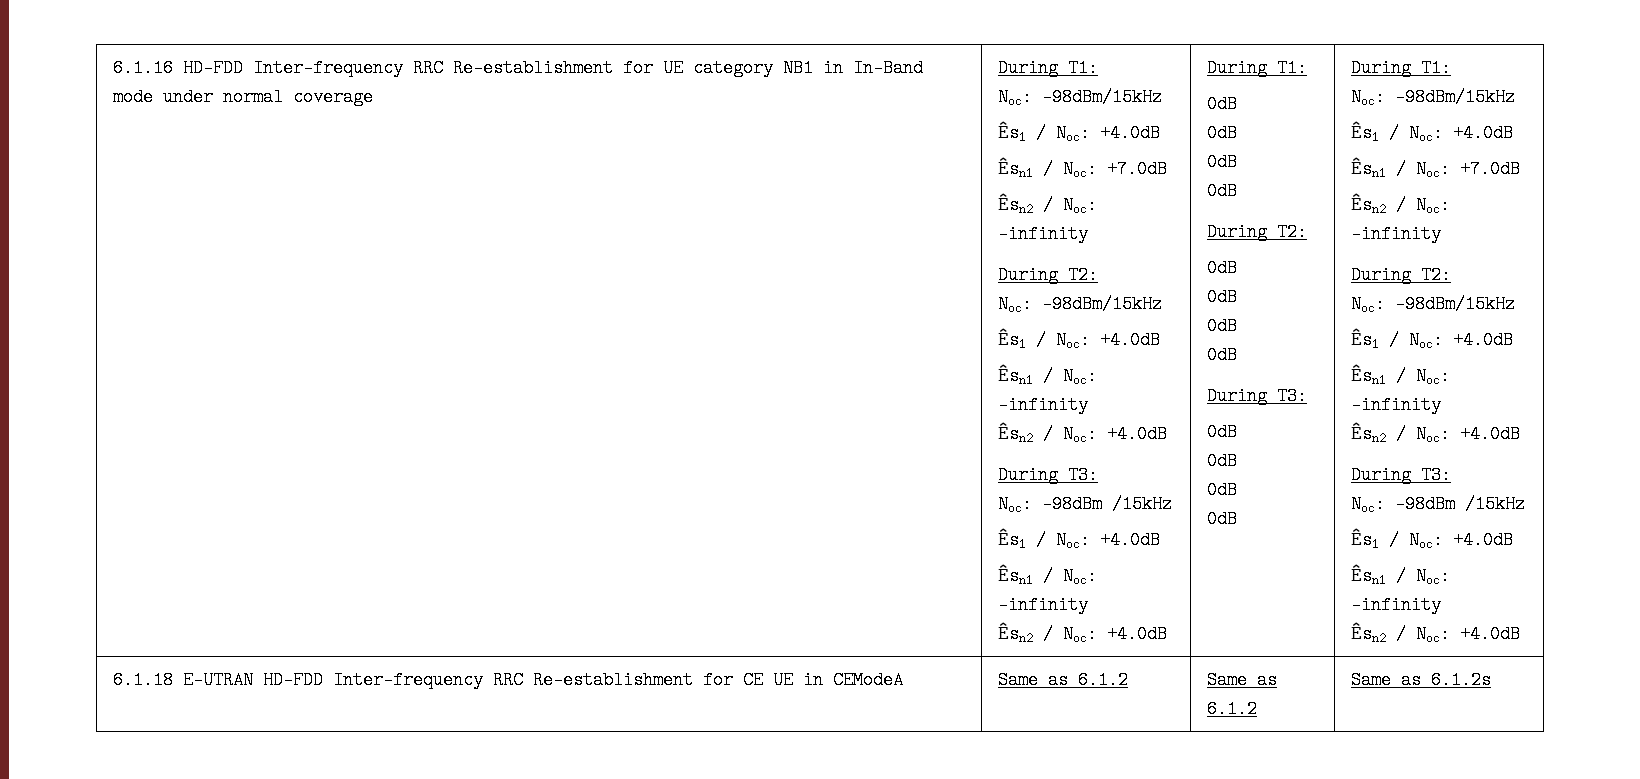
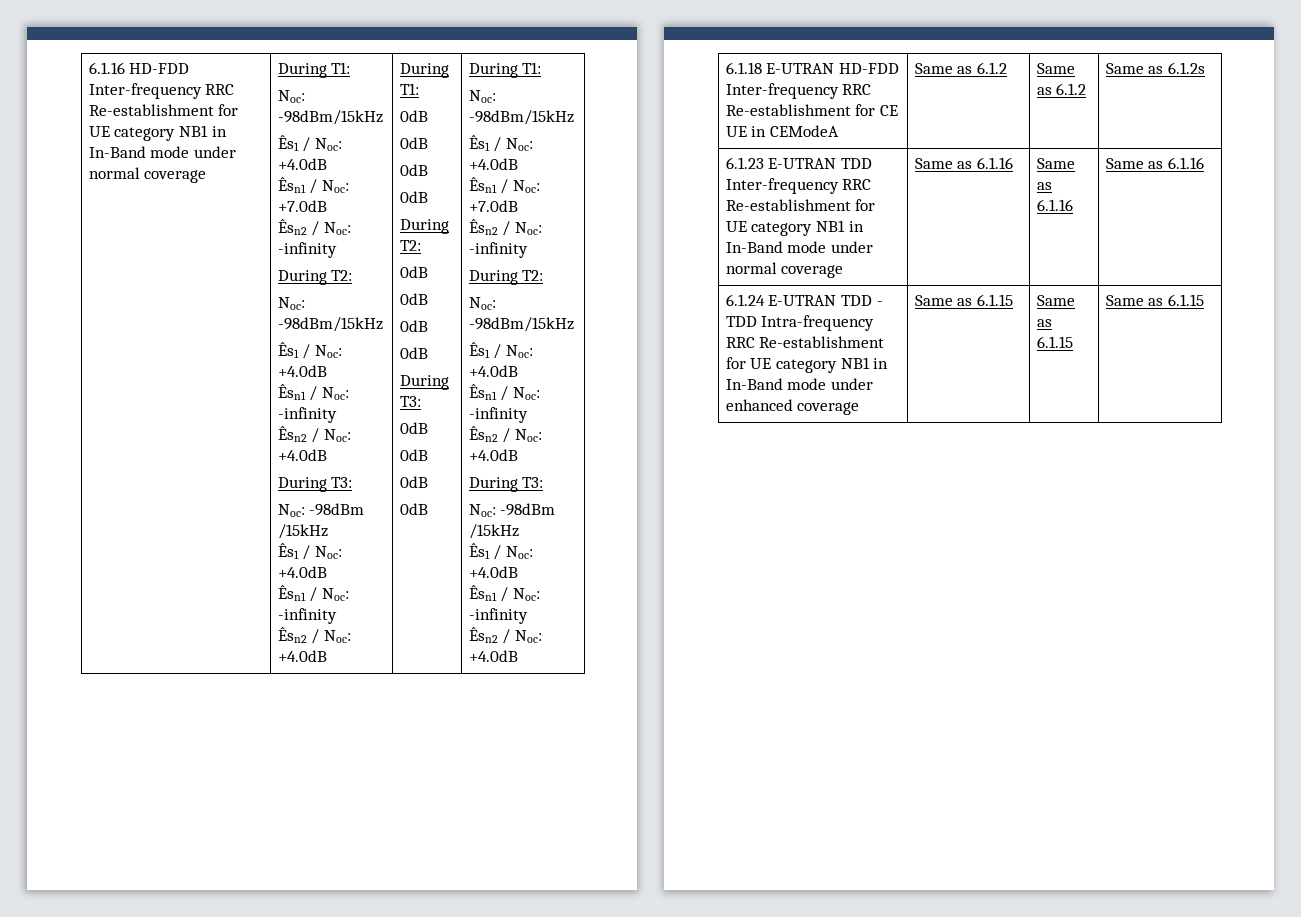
+ 6.1.23 E-UTRAN TDD Inter-frequency RRC Re-establishment for UE category NB1 in In-Band mode under normal coverage | Same as 6.1.16 | Same as 6.1.16 | Same as 6.1.16
+ 6.1.24 E-UTRAN TDD - TDD Intra-frequency RRC Re-establishment for UE category NB1 in In-Band mode under enhanced coverage | Same as 6.1.15 | Same as 6.1.15 | Same as 6.1.15

